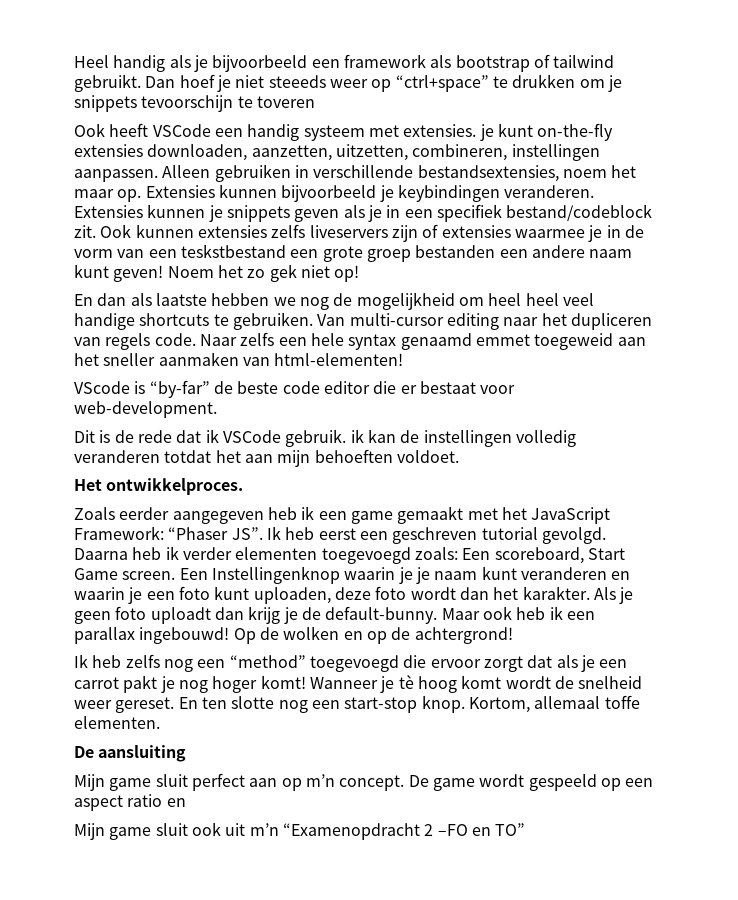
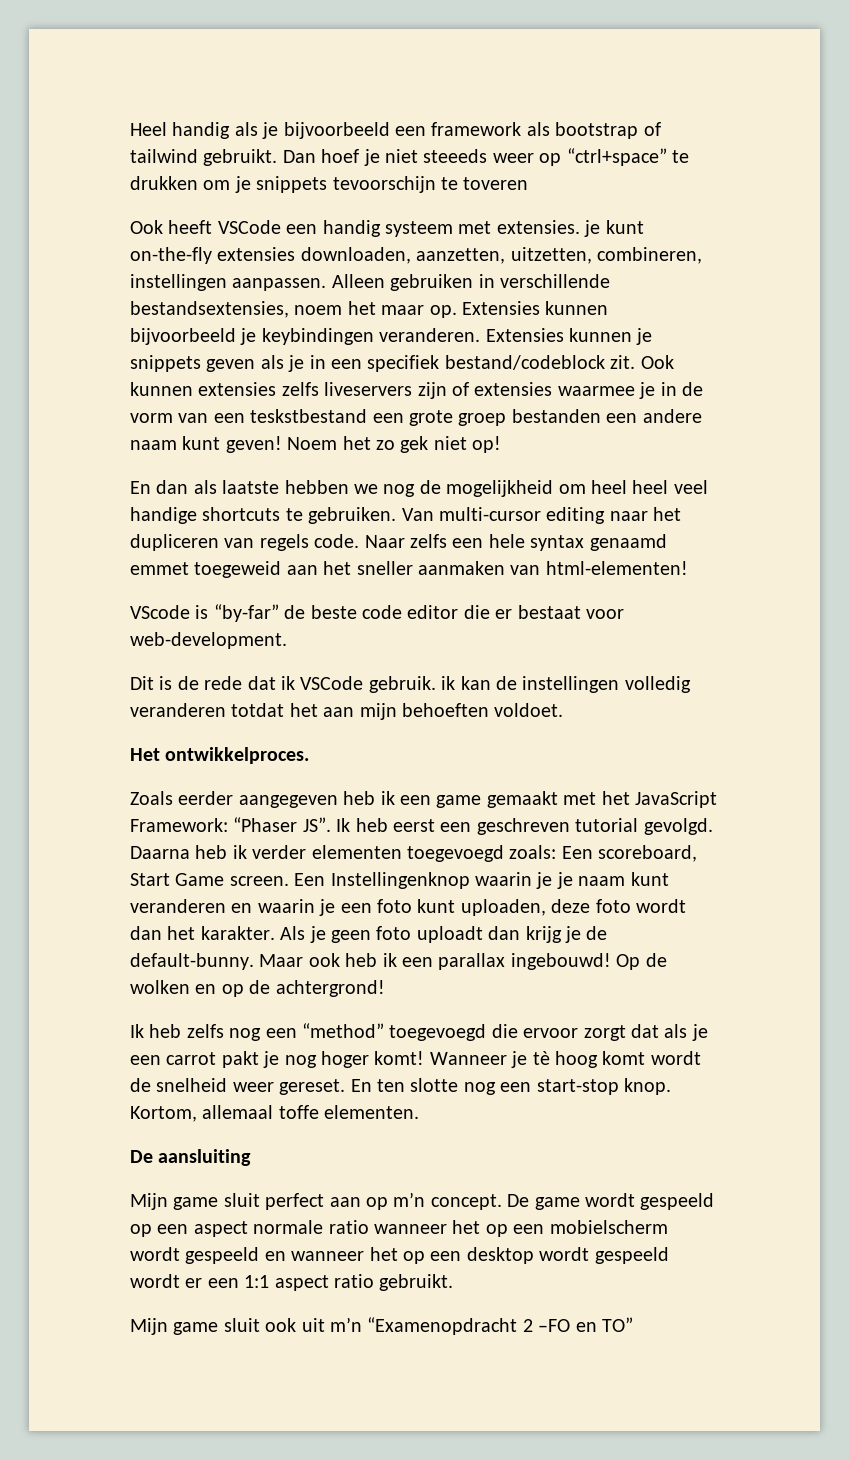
- De game wordt gespeeld op een aspect ratio en
+ De game wordt gespeeld op een aspect normale ratio wanneer het op een mobielscherm wordt gespeeld en wanneer het op een desktop wordt gespeeld wordt er een 1:1 aspect ratio gebruikt.

